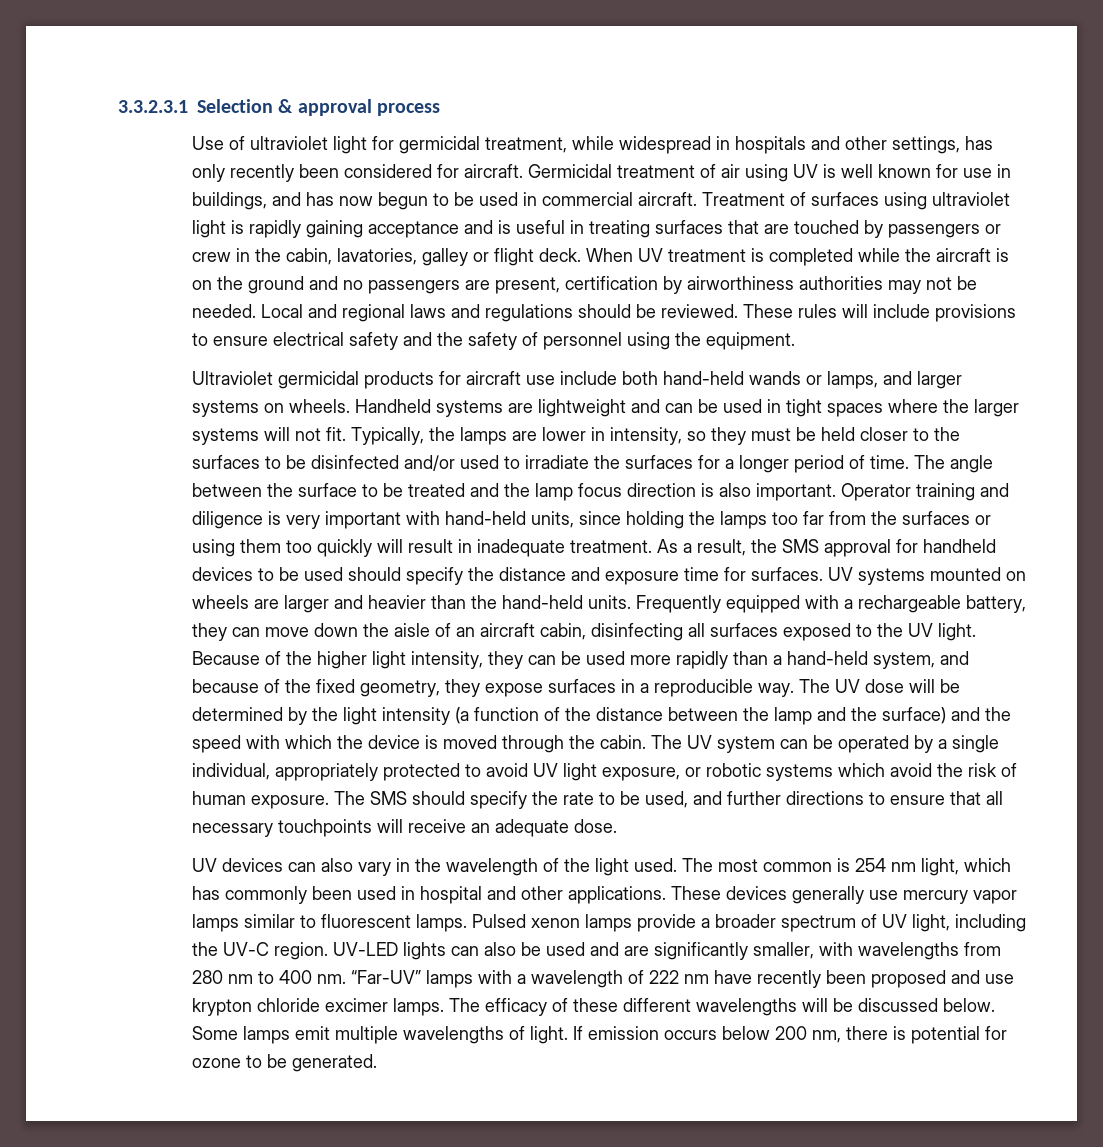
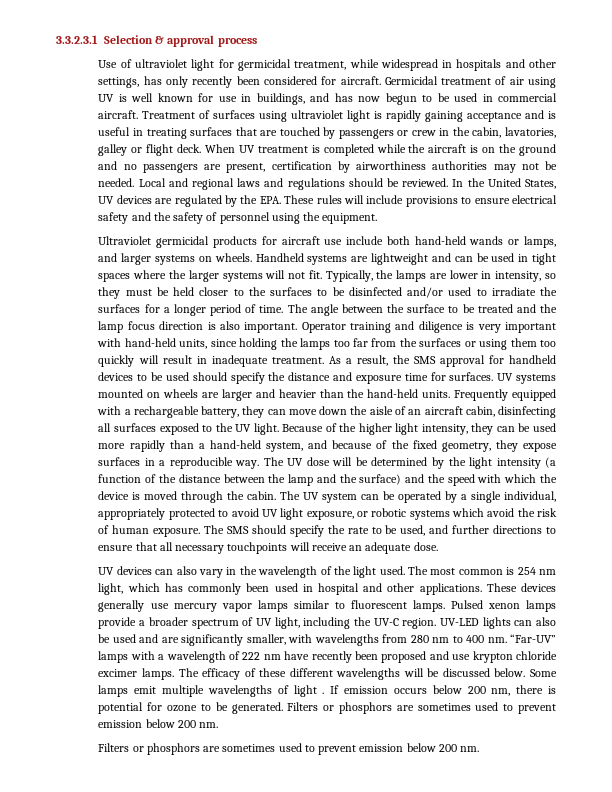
- These rules will include provisions to ensure electrical safety and the safety of personnel using the equipment.
+ In the United States, UV devices are regulated by the EPA. These rules will include provisions to ensure electrical safety and the safety of personnel using the equipment.
- Some lamps emit multiple wavelengths of light.
+ Some lamps emit multiple wavelengths of light .
- If emission occurs below 200 nm, there is potential for ozone to be generated.
+ If emission occurs below 200 nm, there is potential for ozone to be generated. Filters or phosphors are sometimes used to prevent emission below 200 nm.
+ Filters or phosphors are sometimes used to prevent emission below 200 nm.

